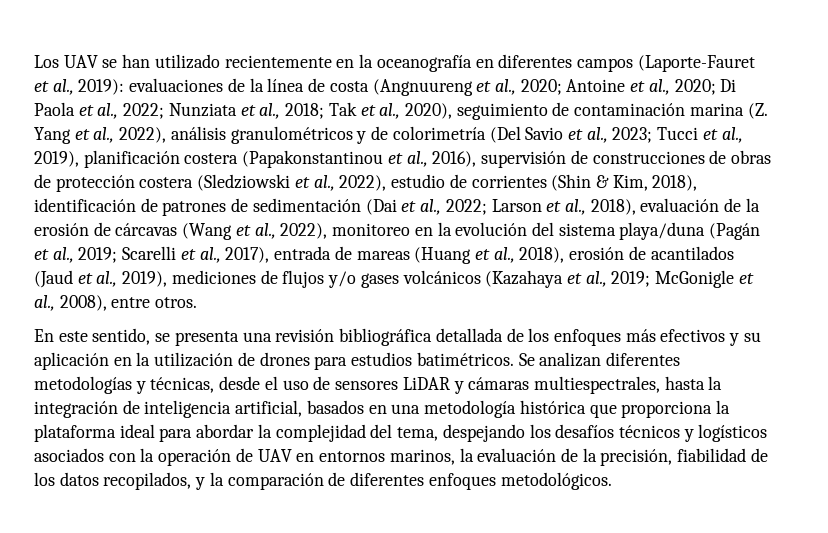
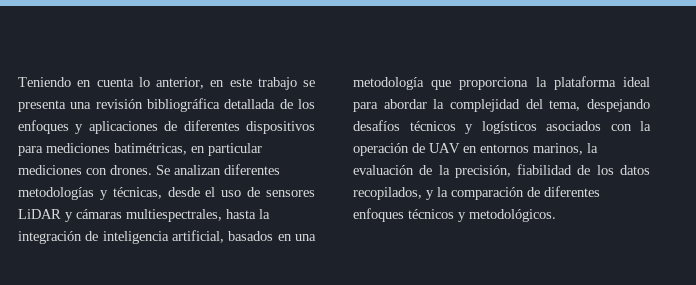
- Los UAV se han utilizado recientemente en la oceanografía en diferentes campos (Laporte-Fauret et al., 2019): evaluaciones de la línea de costa (Angnuureng et al., 2020; Antoine et al., 2020; Di Paola et al., 2022; Nunziata et al., 2018; Tak et al., 2020), seguimiento de contaminación marina (Z. Yang et al., 2022), análisis granulométricos y de colorimetría (Del Savio et al., 2023; Tucci et al., 2019), planificación costera (Papakonstantinou et al., 2016), supervisión de construcciones de obras de protección costera (Sledziowski et al., 2022), estudio de corrientes (Shin & Kim, 2018), identificación de patrones de sedimentación (Dai et al., 2022; Larson et al., 2018), evaluación de la erosión de cárcavas (Wang et al., 2022), monitoreo en la evolución del sistema playa/duna (Pagán et al., 2019; Scarelli et al., 2017), entrada de mareas (Huang et al., 2018), erosión de acantilados (Jaud et al., 2019), mediciones de flujos y/o gases volcánicos (Kazahaya et al., 2019; McGonigle et al., 2008), entre otros.
- En este sentido, se presenta una revisión bibliográfica detallada de los enfoques más efectivos y su aplicación en la utilización de drones para estudios batimétricos.
+ Teniendo en cuenta lo anterior, en este trabajo se presenta una revisión bibliográfica detallada de los enfoques y aplicaciones de diferentes dispositivos para mediciones batimétricas, en particular mediciones con drones.
- Se analizan diferentes metodologías y técnicas, desde el uso de sensores LiDAR y cámaras multiespectrales, hasta la integración de inteligencia artificial, basados en una metodología histórica que proporciona la plataforma ideal para abordar la complejidad del tema, despejando los desafíos técnicos y logísticos asociados con la operación de UAV en entornos marinos, la evaluación de la precisión, fiabilidad de los datos recopilados, y la comparación de diferentes enfoques metodológicos.
+ Se analizan diferentes metodologías y técnicas, desde el uso de sensores LiDAR y cámaras multiespectrales, hasta la integración de inteligencia artificial, basados en una metodología que proporciona la plataforma ideal para abordar la complejidad del tema, despejando desafíos técnicos y logísticos asociados con la operación de UAV en entornos marinos, la evaluación de la precisión, fiabilidad de los datos recopilados, y la comparación de diferentes enfoques técnicos y metodológicos.

